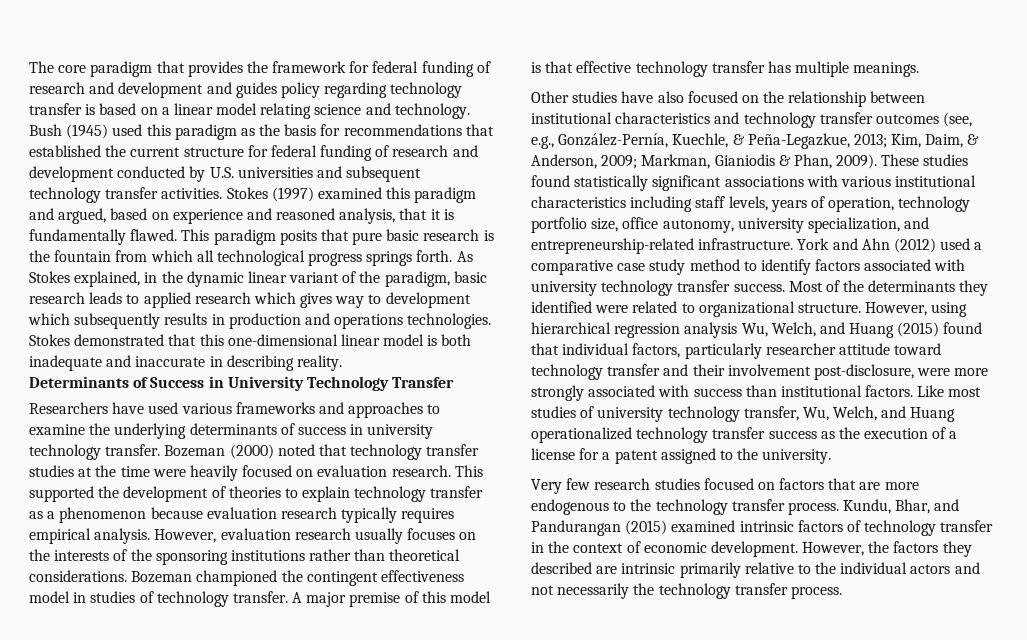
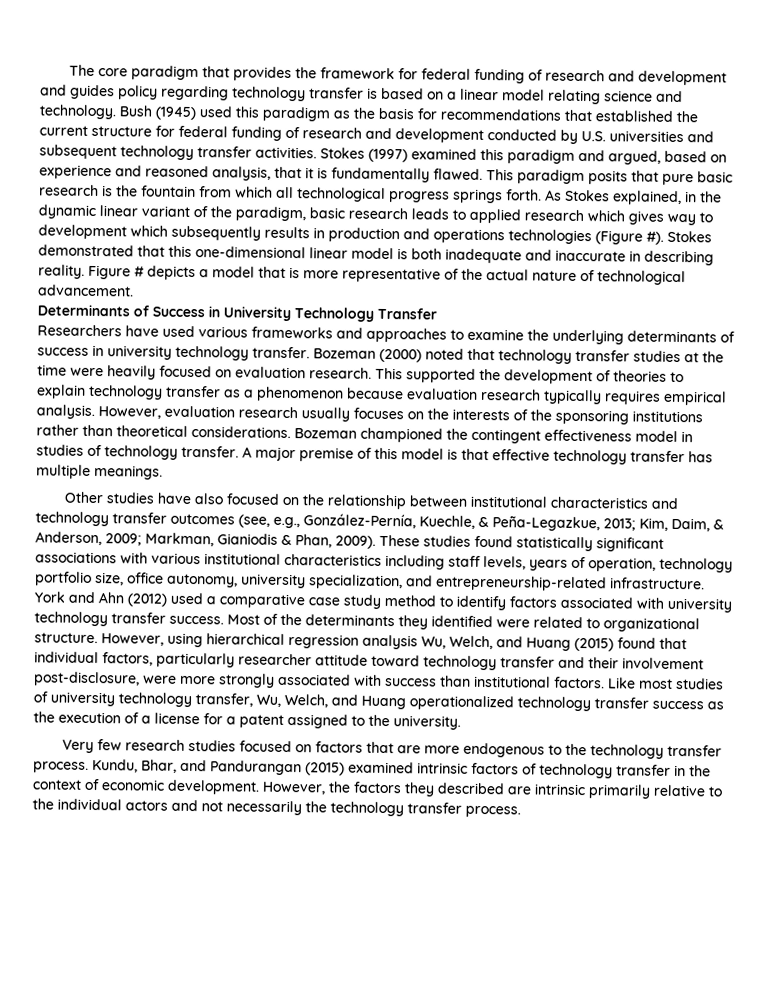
- As Stokes explained, in the dynamic linear variant of the paradigm, basic research leads to applied research which gives way to development which subsequently results in production and operations technologies.
+ As Stokes explained, in the dynamic linear variant of the paradigm, basic research leads to applied research which gives way to development which subsequently results in production and operations technologies (Figure #).
+ Figure # depicts a model that is more representative of the actual nature of technological advancement.

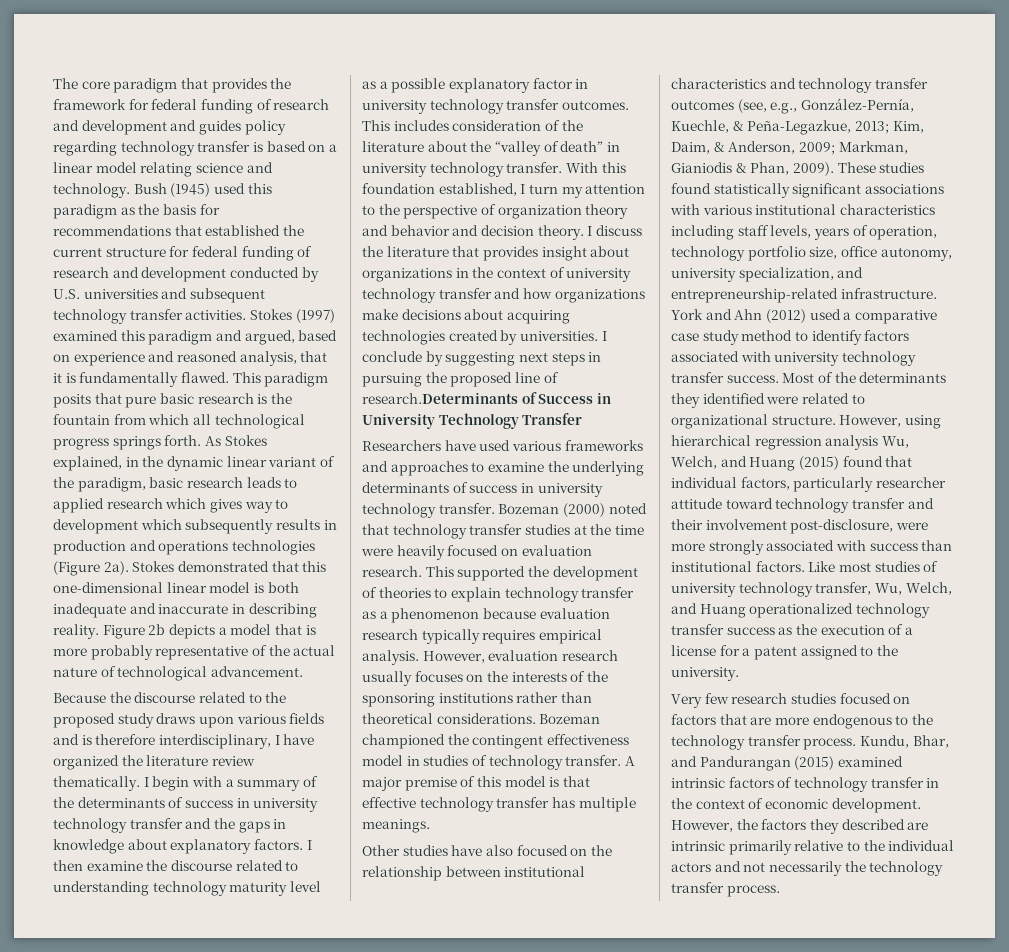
- As Stokes explained, in the dynamic linear variant of the paradigm, basic research leads to applied research which gives way to development which subsequently results in production and operations technologies (Figure #).
+ As Stokes explained, in the dynamic linear variant of the paradigm, basic research leads to applied research which gives way to development which subsequently results in production and operations technologies (Figure 2a).
- Figure # depicts a model that is more representative of the actual nature of technological advancement.
+ Figure 2b depicts a model that is more probably representative of the actual nature of technological advancement.
- Determinants of Success in University Technology Transfer
+ Because the discourse related to the proposed study draws upon various fields and is therefore interdisciplinary, I have organized the literature review thematically. I begin with a summary of the determinants of success in university technology transfer and the gaps in knowledge about explanatory factors. I then examine the discourse related to understanding technology maturity level as a possible explanatory factor in university technology transfer outcomes. This includes consideration of the literature about the “valley of death” in university technology transfer. With this foundation established, I turn my attention to the perspective of organization theory and behavior and decision theory. I discuss the literature that provides insight about organizations in the context of university technology transfer and how organizations make decisions about acquiring technologies created by universities. I conclude by suggesting next steps in pursuing the proposed line of research.Determinants of Success in University Technology Transfer

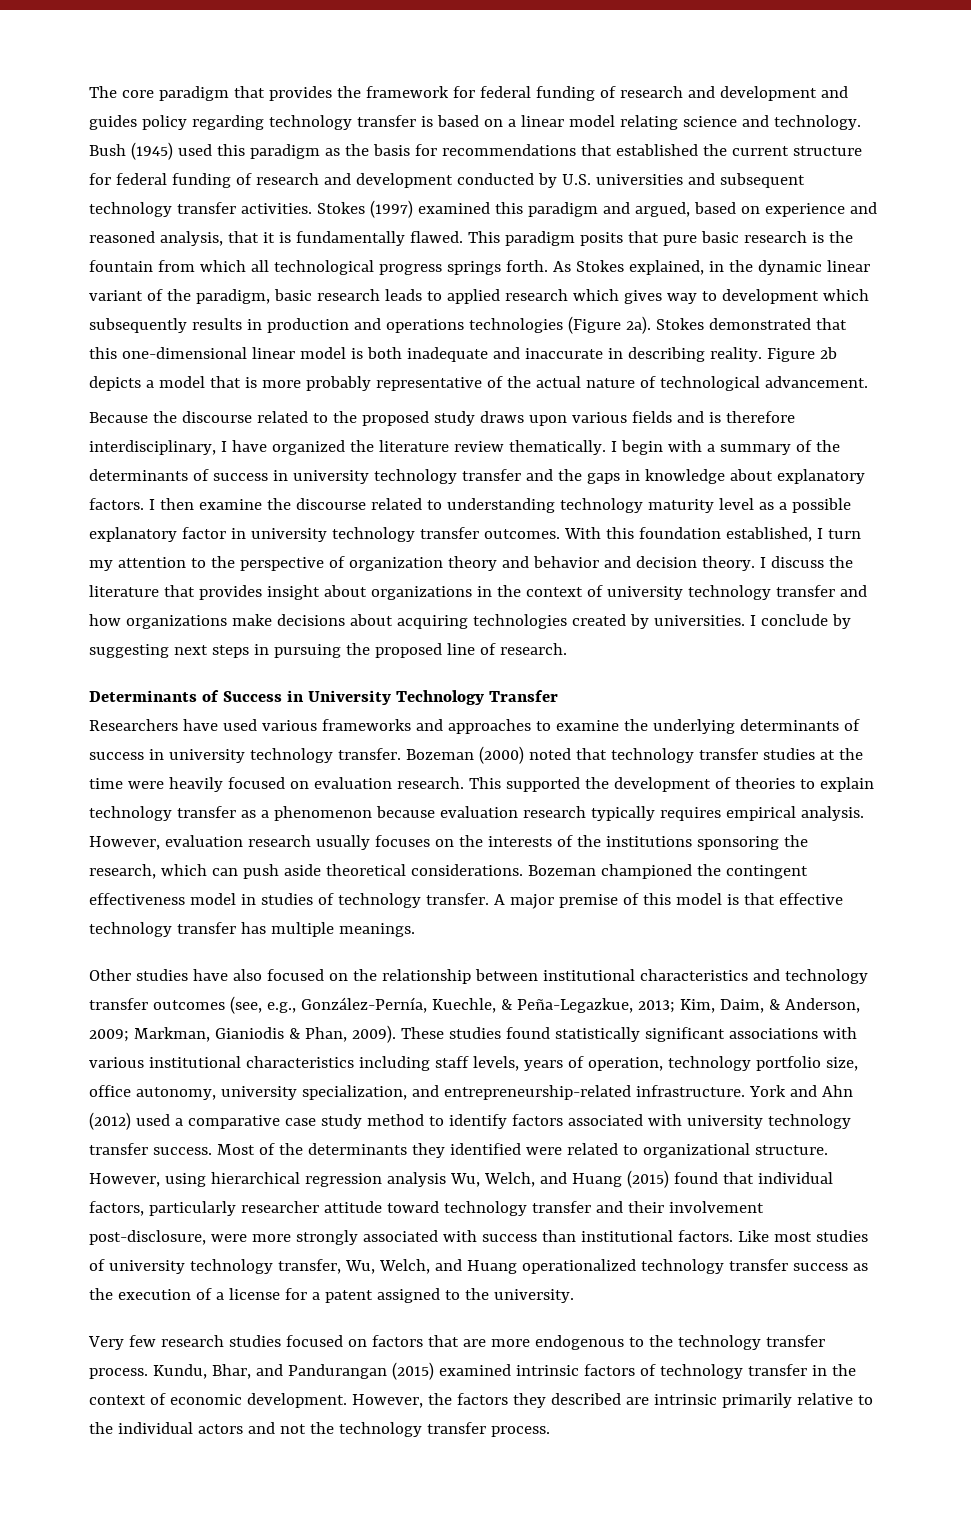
- This includes consideration of the literature about the “valley of death” in university technology transfer.
- I conclude by suggesting next steps in pursuing the proposed line of research.Determinants of Success in University Technology Transfer
+ I conclude by suggesting next steps in pursuing the proposed line of research.
+ Determinants of Success in University Technology Transfer
- However, evaluation research usually focuses on the interests of the sponsoring institutions rather than theoretical considerations.
+ However, evaluation research usually focuses on the interests of the institutions sponsoring the research, which can push aside theoretical considerations.
- However, the factors they described are intrinsic primarily relative to the individual actors and not necessarily the technology transfer process.
+ However, the factors they described are intrinsic primarily relative to the individual actors and not the technology transfer process.

